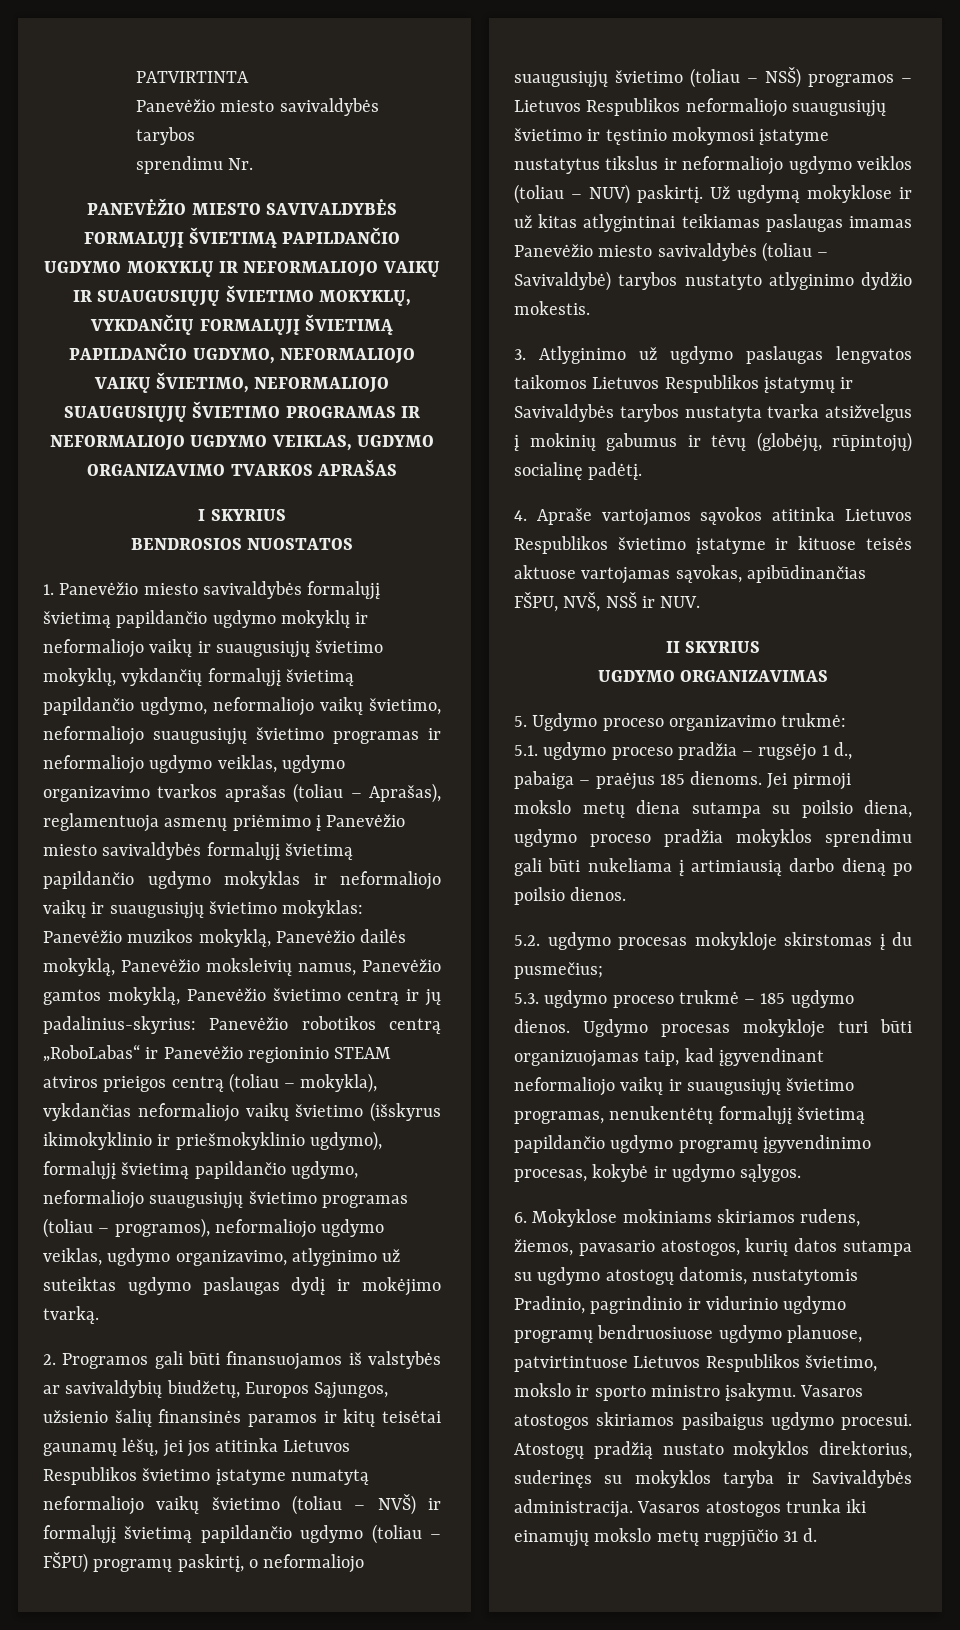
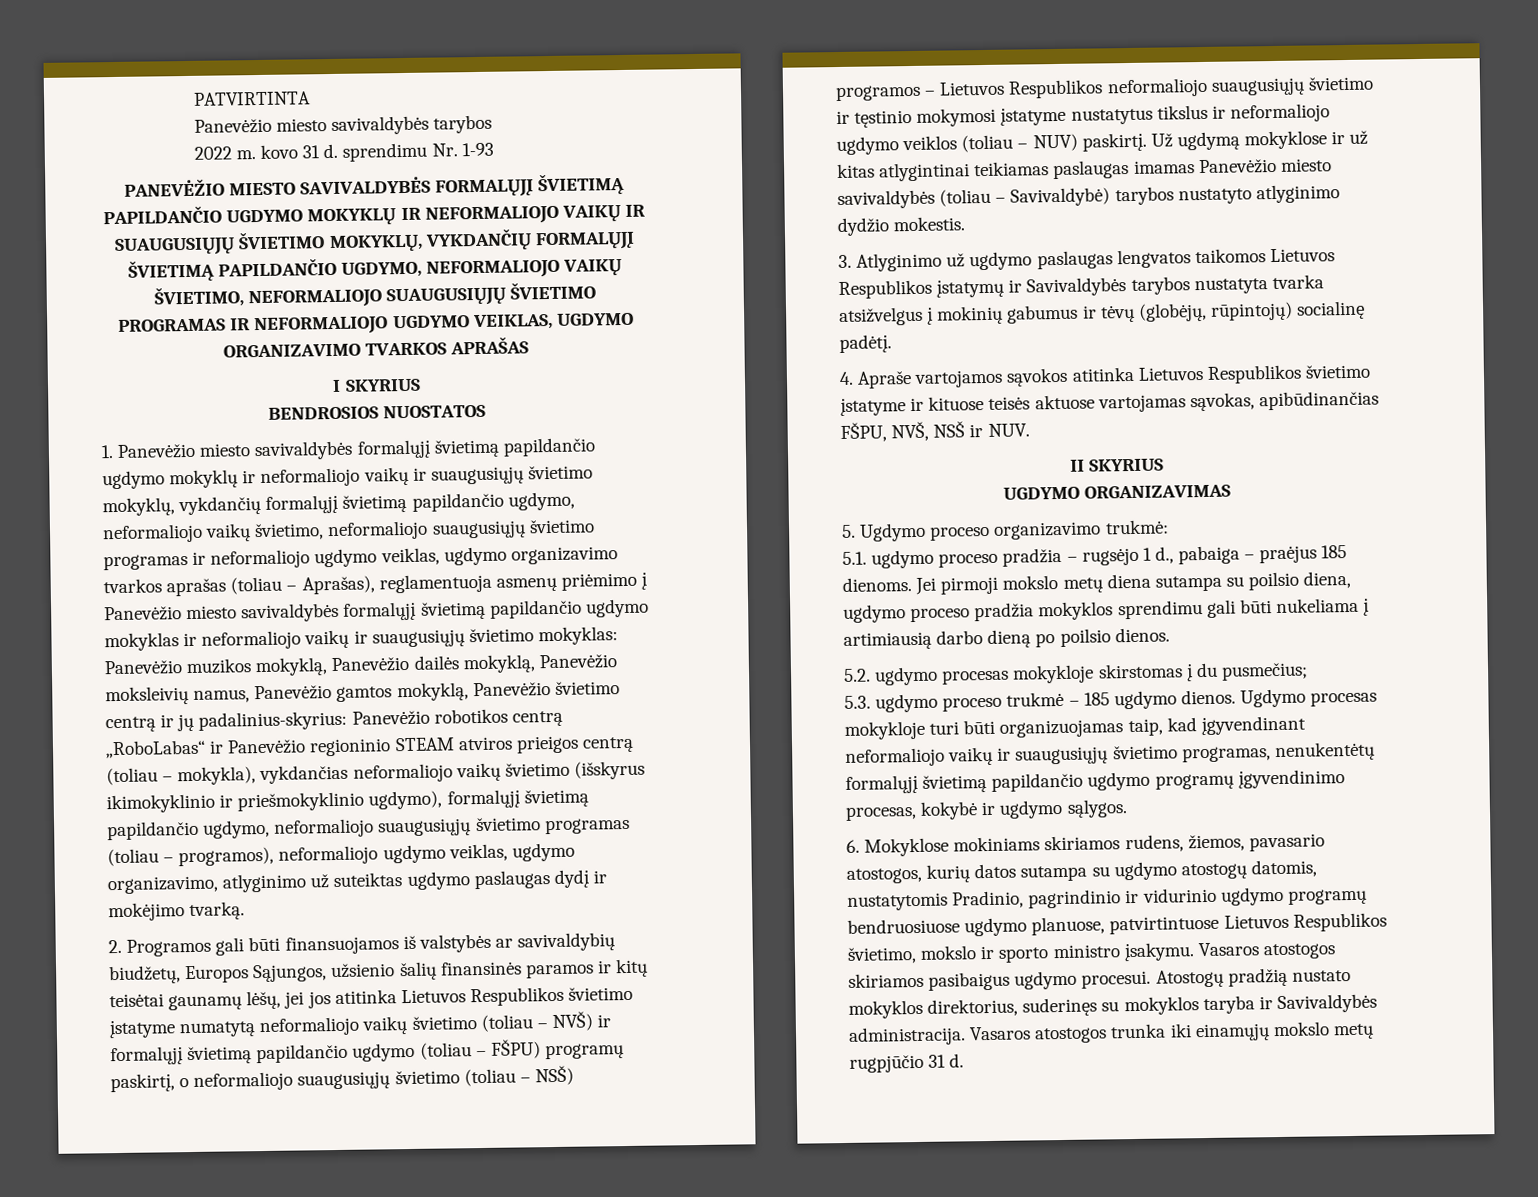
- sprendimu Nr.
+ 2022 m. kovo 31 d. sprendimu Nr. 1-93

